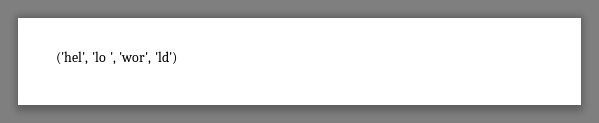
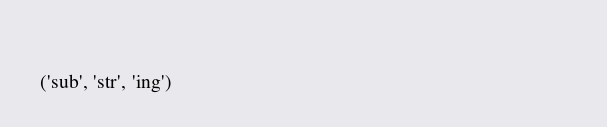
- ('hel', 'lo ', 'wor', 'ld')
+ ('sub', 'str', 'ing')

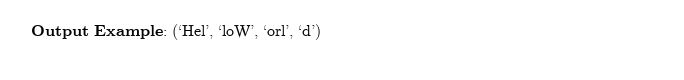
- ('sub', 'str', 'ing')
+ Output Example: (‘Hel’, ‘loW’, ‘orl’, ‘d’)

